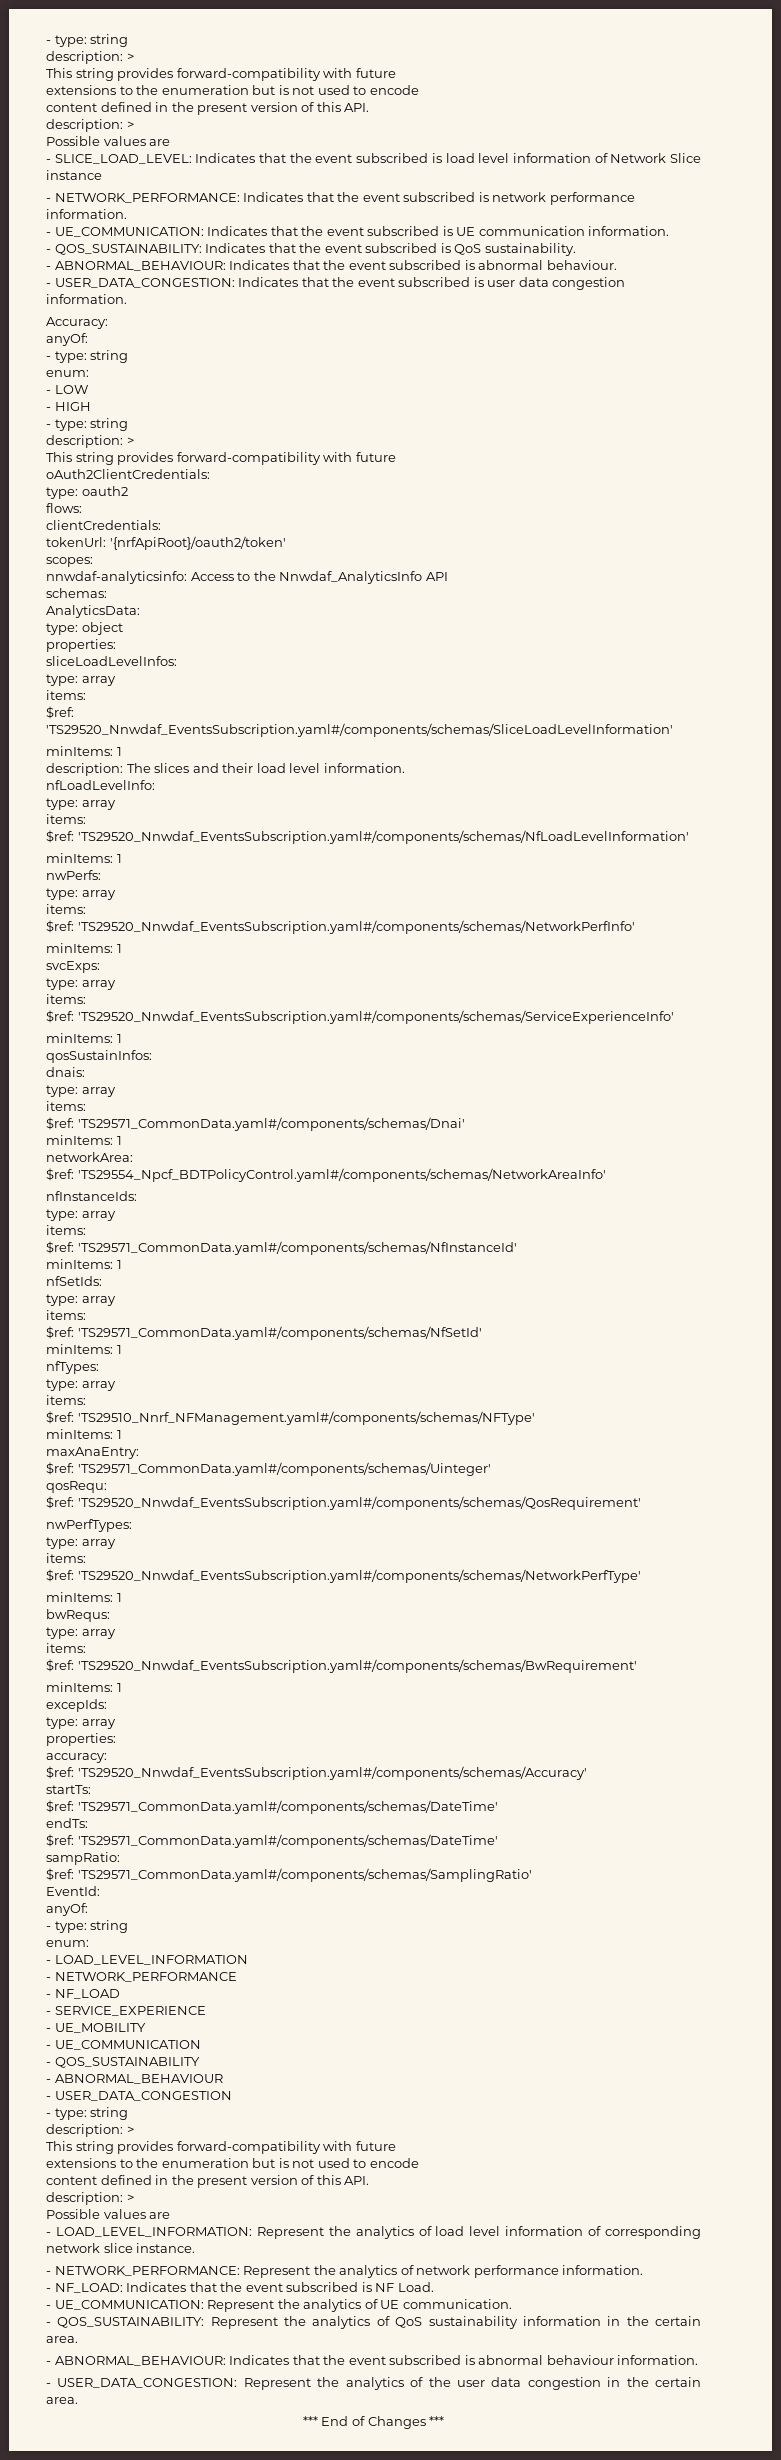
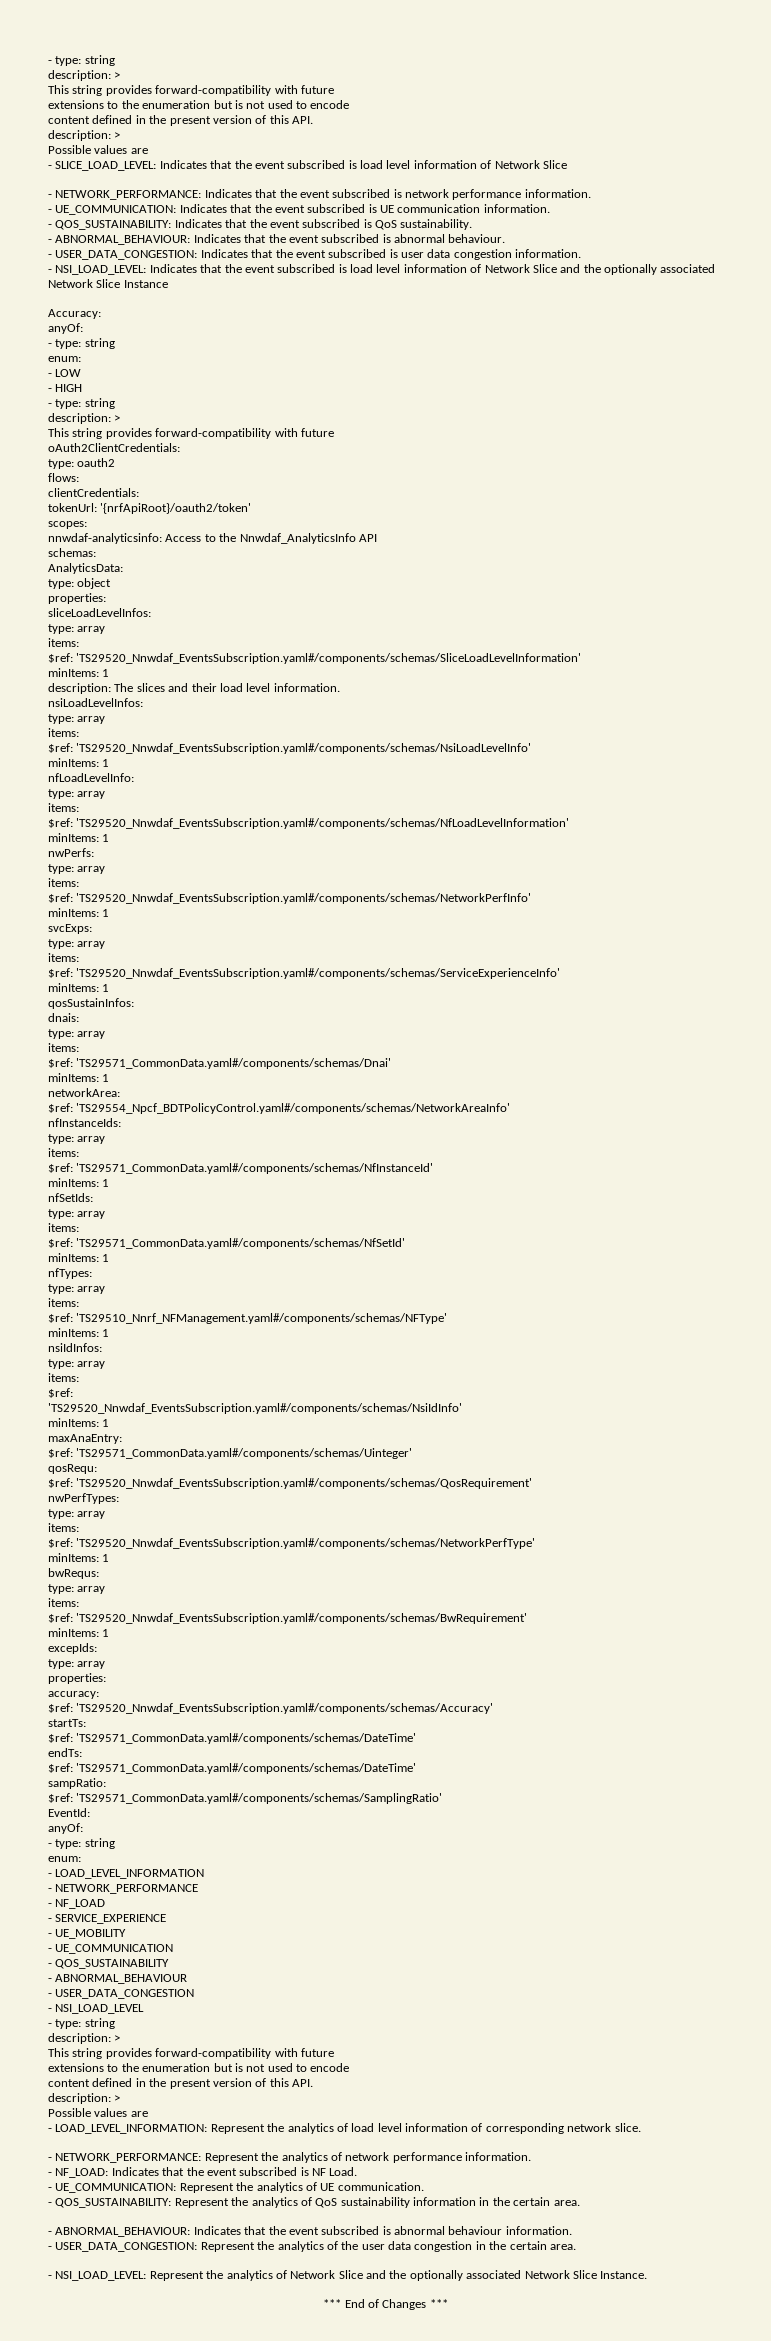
- - SLICE_LOAD_LEVEL: Indicates that the event subscribed is load level information of Network Slice instance
+ - SLICE_LOAD_LEVEL: Indicates that the event subscribed is load level information of Network Slice
+ - NSI_LOAD_LEVEL: Indicates that the event subscribed is load level information of Network Slice and the optionally associated Network Slice Instance
+ nsiLoadLevelInfos:
+ type: array
+ items:
+ $ref: 'TS29520_Nnwdaf_EventsSubscription.yaml#/components/schemas/NsiLoadLevelInfo'
+ minItems: 1
+ nsiIdInfos:
+ type: array
+ items:
+ $ref:
+ 'TS29520_Nnwdaf_EventsSubscription.yaml#/components/schemas/NsiIdInfo'
+ minItems: 1
+ - NSI_LOAD_LEVEL
- - LOAD_LEVEL_INFORMATION: Represent the analytics of load level information of corresponding network slice instance.
+ - LOAD_LEVEL_INFORMATION: Represent the analytics of load level information of corresponding network slice.
+ - NSI_LOAD_LEVEL: Represent the analytics of Network Slice and the optionally associated Network Slice Instance.

